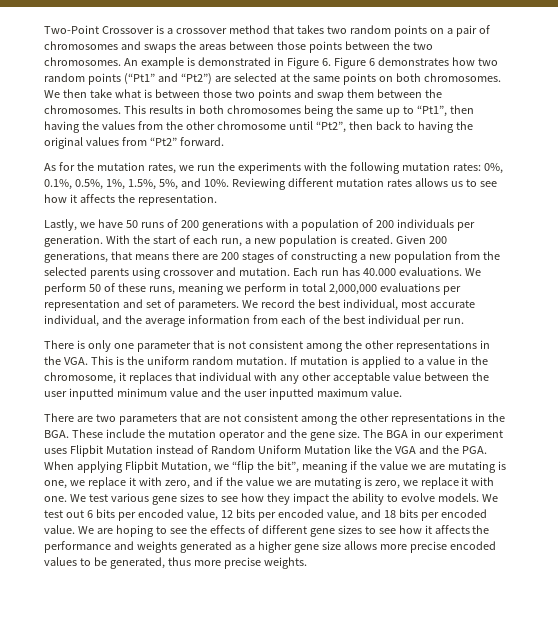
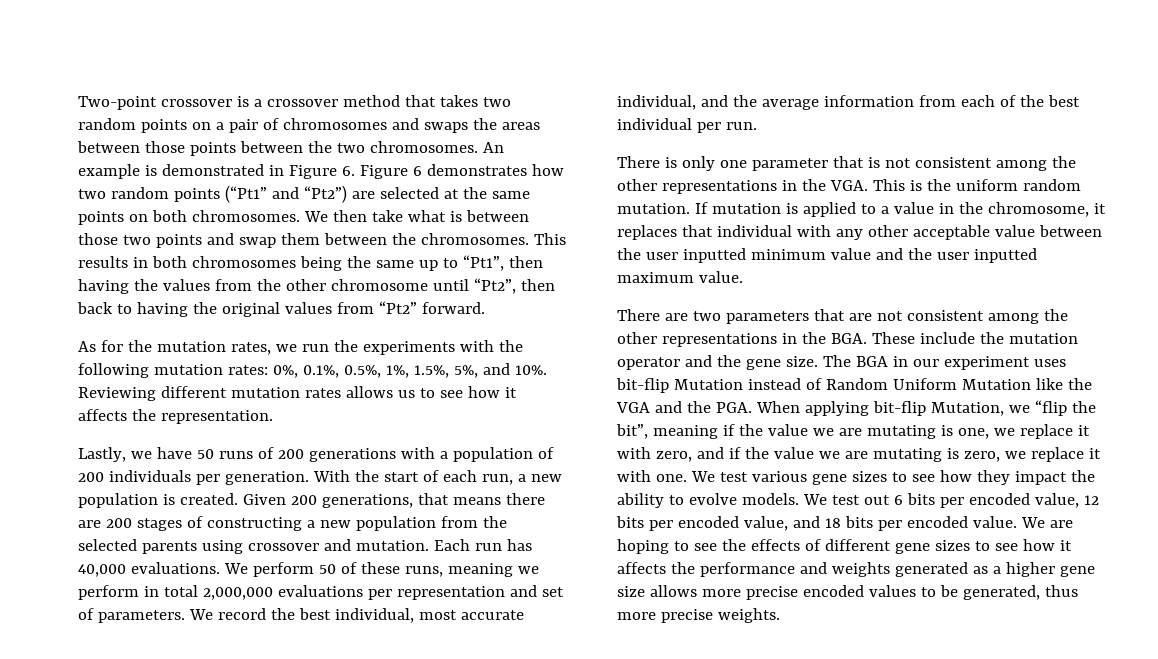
- Two-Point Crossover is a crossover method that takes two random points on a pair of chromosomes and swaps the areas between those points between the two chromosomes.
+ Two-point crossover is a crossover method that takes two random points on a pair of chromosomes and swaps the areas between those points between the two chromosomes.
- Each run has 40.000 evaluations.
+ Each run has 40,000 evaluations.
- The BGA in our experiment uses Flipbit Mutation instead of Random Uniform Mutation like the VGA and the PGA. When applying Flipbit Mutation, we “flip the bit”, meaning if the value we are mutating is one, we replace it with zero, and if the value we are mutating is zero, we replace it with one.
+ The BGA in our experiment uses bit-flip Mutation instead of Random Uniform Mutation like the VGA and the PGA. When applying bit-flip Mutation, we “flip the bit”, meaning if the value we are mutating is one, we replace it with zero, and if the value we are mutating is zero, we replace it with one.

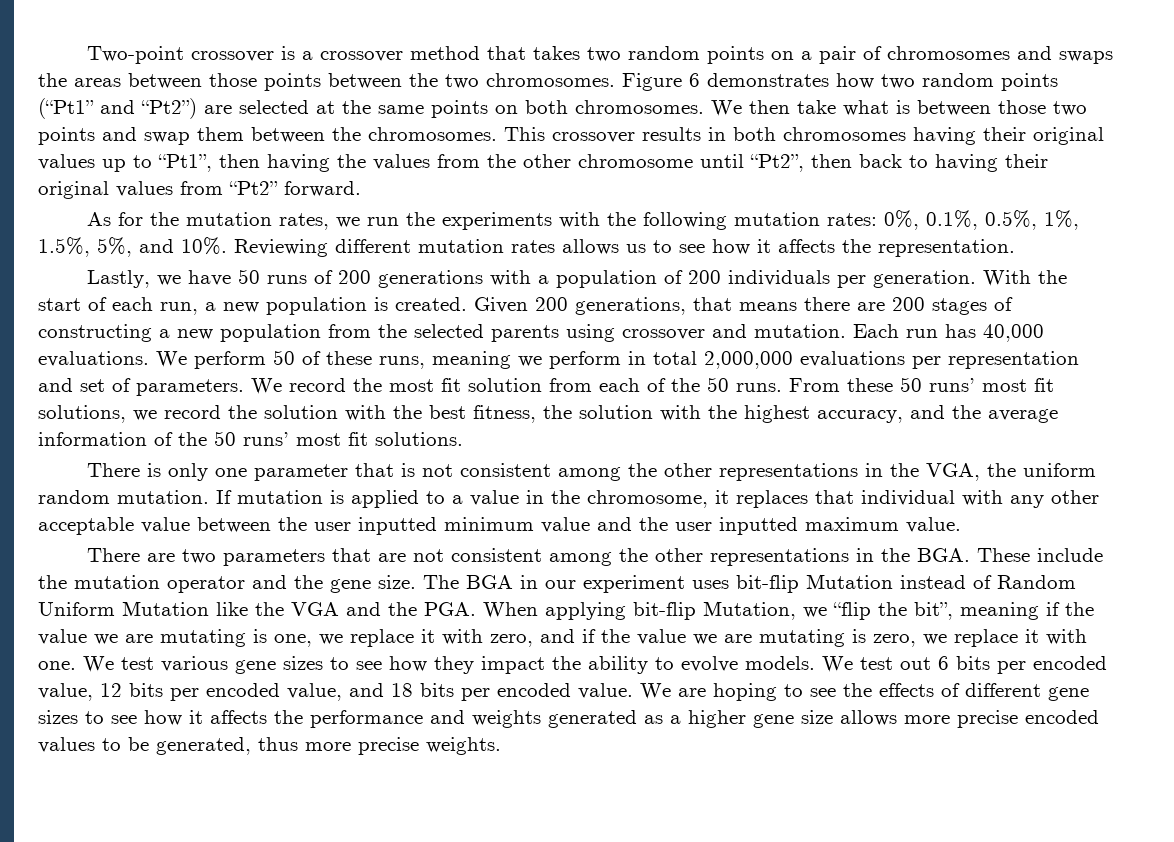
- An example is demonstrated in Figure 6. Figure 6 demonstrates how two random points (“Pt1” and “Pt2”) are selected at the same points on both chromosomes.
+ Figure 6 demonstrates how two random points (“Pt1” and “Pt2”) are selected at the same points on both chromosomes.
- This results in both chromosomes being the same up to “Pt1”, then having the values from the other chromosome until “Pt2”, then back to having the original values from “Pt2” forward.
+ This crossover results in both chromosomes having their original values up to “Pt1”, then having the values from the other chromosome until “Pt2”, then back to having their original values from “Pt2” forward.
- We record the best individual, most accurate individual, and the average information from each of the best individual per run.
+ We record the most fit solution from each of the 50 runs. From these 50 runs’ most fit solutions, we record the solution with the best fitness, the solution with the highest accuracy, and the average information of the 50 runs’ most fit solutions.
- There is only one parameter that is not consistent among the other representations in the VGA. This is the uniform random mutation.
+ There is only one parameter that is not consistent among the other representations in the VGA, the uniform random mutation.

